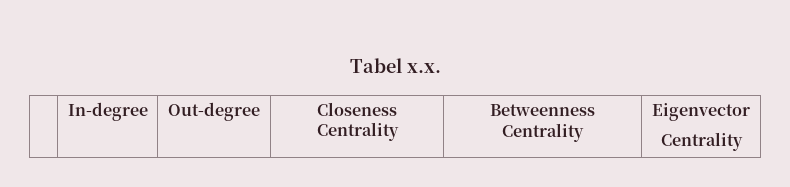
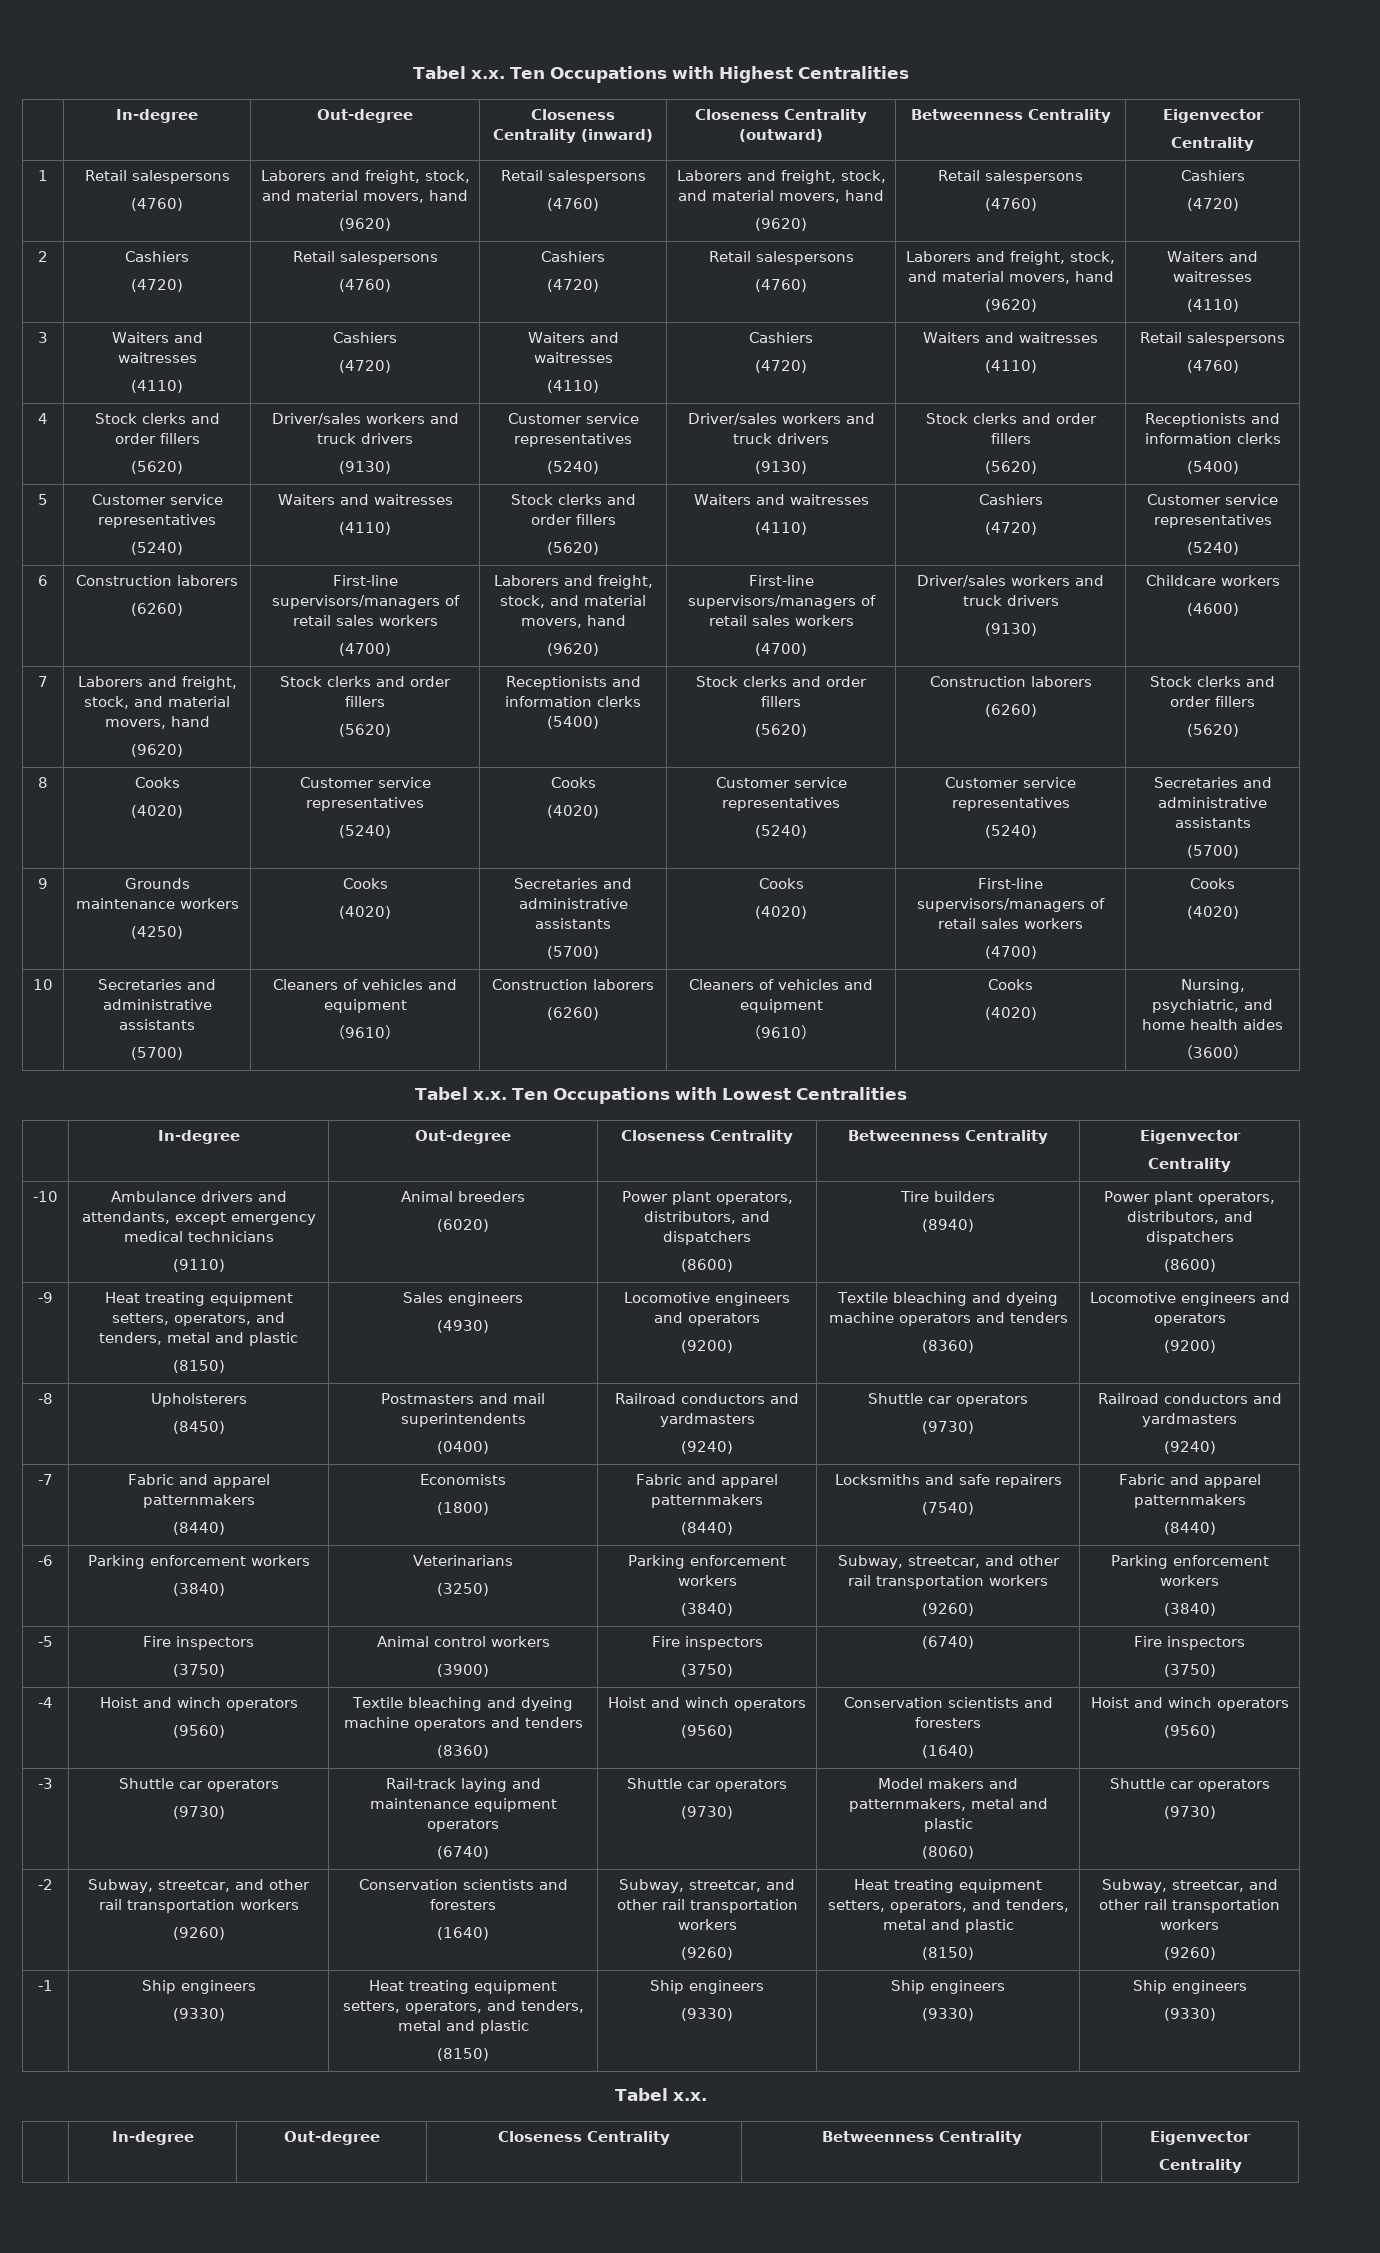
+ Tabel x.x. Ten Occupations with Highest Centralities
+ | In-degree | Out-degree | Closeness Centrality (inward) | Closeness Centrality (outward) | Betweenness Centrality | Eigenvector
+ Centrality
+ 1 | Retail salespersons
+ (4760) | Laborers and freight, stock, and material movers, hand
+ (9620) | Retail salespersons
+ (4760) | Laborers and freight, stock, and material movers, hand
+ (9620) | Retail salespersons
+ (4760) | Cashiers
+ (4720)
+ 2 | Cashiers
+ (4720) | Retail salespersons
+ (4760) | Cashiers
+ (4720) | Retail salespersons
+ (4760) | Laborers and freight, stock, and material movers, hand
+ (9620) | Waiters and waitresses
+ (4110)
+ 3 | Waiters and waitresses
+ (4110) | Cashiers
+ (4720) | Waiters and waitresses
+ (4110) | Cashiers
+ (4720) | Waiters and waitresses
+ (4110) | Retail salespersons
+ (4760)
+ 4 | Stock clerks and order fillers
+ (5620) | Driver/sales workers and truck drivers
+ (9130) | Customer service representatives
+ (5240) | Driver/sales workers and truck drivers
+ (9130) | Stock clerks and order fillers
+ (5620) | Receptionists and information clerks
+ (5400)
+ 5 | Customer service representatives
+ (5240) | Waiters and waitresses
+ (4110) | Stock clerks and order fillers
+ (5620) | Waiters and waitresses
+ (4110) | Cashiers
+ (4720) | Customer service representatives
+ (5240)
+ 6 | Construction laborers
+ (6260) | First-line supervisors/managers of retail sales workers
+ (4700) | Laborers and freight, stock, and material movers, hand
+ (9620) | First-line supervisors/managers of retail sales workers
+ (4700) | Driver/sales workers and truck drivers
+ (9130) | Childcare workers
+ (4600)
+ 7 | Laborers and freight, stock, and material movers, hand
+ (9620) | Stock clerks and order fillers
+ (5620) | Receptionists and information clerks (5400) | Stock clerks and order fillers
+ (5620) | Construction laborers
+ (6260) | Stock clerks and order fillers
+ (5620)
+ 8 | Cooks
+ (4020) | Customer service representatives
+ (5240) | Cooks
+ (4020) | Customer service representatives
+ (5240) | Customer service representatives
+ (5240) | Secretaries and administrative assistants
+ (5700)
+ 9 | Grounds maintenance workers
+ (4250) | Cooks
+ (4020) | Secretaries and administrative assistants
+ (5700) | Cooks
+ (4020) | First-line supervisors/managers of retail sales workers
+ (4700) | Cooks
+ (4020)
+ 10 | Secretaries and administrative assistants
+ (5700) | Cleaners of vehicles and equipment
+ （9610） | Construction laborers
+ (6260) | Cleaners of vehicles and equipment
+ （9610） | Cooks
+ (4020) | Nursing, psychiatric, and home health aides
+ （3600）
+ Tabel x.x. Ten Occupations with Lowest Centralities
+ | In-degree | Out-degree | Closeness Centrality | Betweenness Centrality | Eigenvector
+ Centrality
+ -10 | Ambulance drivers and attendants, except emergency medical technicians
+ (9110) | Animal breeders
+ (6020) | Power plant operators, distributors, and dispatchers
+ (8600) | Tire builders
+ (8940) | Power plant operators, distributors, and dispatchers
+ (8600)
+ -9 | Heat treating equipment setters, operators, and tenders, metal and plastic
+ (8150) | Sales engineers
+ (4930) | Locomotive engineers and operators
+ (9200) | Textile bleaching and dyeing machine operators and tenders
+ (8360) | Locomotive engineers and operators
+ (9200)
+ -8 | Upholsterers
+ (8450) | Postmasters and mail superintendents
+ (0400) | Railroad conductors and yardmasters
+ (9240) | Shuttle car operators
+ (9730) | Railroad conductors and yardmasters
+ (9240)
+ -7 | Fabric and apparel patternmakers
+ (8440) | Economists
+ (1800) | Fabric and apparel patternmakers
+ (8440) | Locksmiths and safe repairers
+ (7540) | Fabric and apparel patternmakers
+ (8440)
+ -6 | Parking enforcement workers
+ (3840) | Veterinarians
+ (3250) | Parking enforcement workers
+ (3840) | Subway, streetcar, and other rail transportation workers
+ (9260) | Parking enforcement workers
+ (3840)
+ -5 | Fire inspectors
+ (3750) | Animal control workers
+ (3900) | Fire inspectors
+ (3750) | (6740) | Fire inspectors
+ (3750)
+ -4 | Hoist and winch operators
+ (9560) | Textile bleaching and dyeing machine operators and tenders
+ (8360) | Hoist and winch operators
+ (9560) | Conservation scientists and foresters
+ (1640) | Hoist and winch operators
+ (9560)
+ -3 | Shuttle car operators
+ (9730) | Rail-track laying and maintenance equipment operators
+ (6740) | Shuttle car operators
+ (9730) | Model makers and patternmakers, metal and plastic
+ (8060) | Shuttle car operators
+ (9730)
+ -2 | Subway, streetcar, and other rail transportation workers
+ (9260) | Conservation scientists and foresters
+ (1640) | Subway, streetcar, and other rail transportation workers
+ (9260) | Heat treating equipment setters, operators, and tenders, metal and plastic
+ (8150) | Subway, streetcar, and other rail transportation workers
+ (9260)
+ -1 | Ship engineers
+ (9330) | Heat treating equipment setters, operators, and tenders, metal and plastic
+ (8150) | Ship engineers
+ (9330) | Ship engineers
+ (9330) | Ship engineers
+ (9330)

